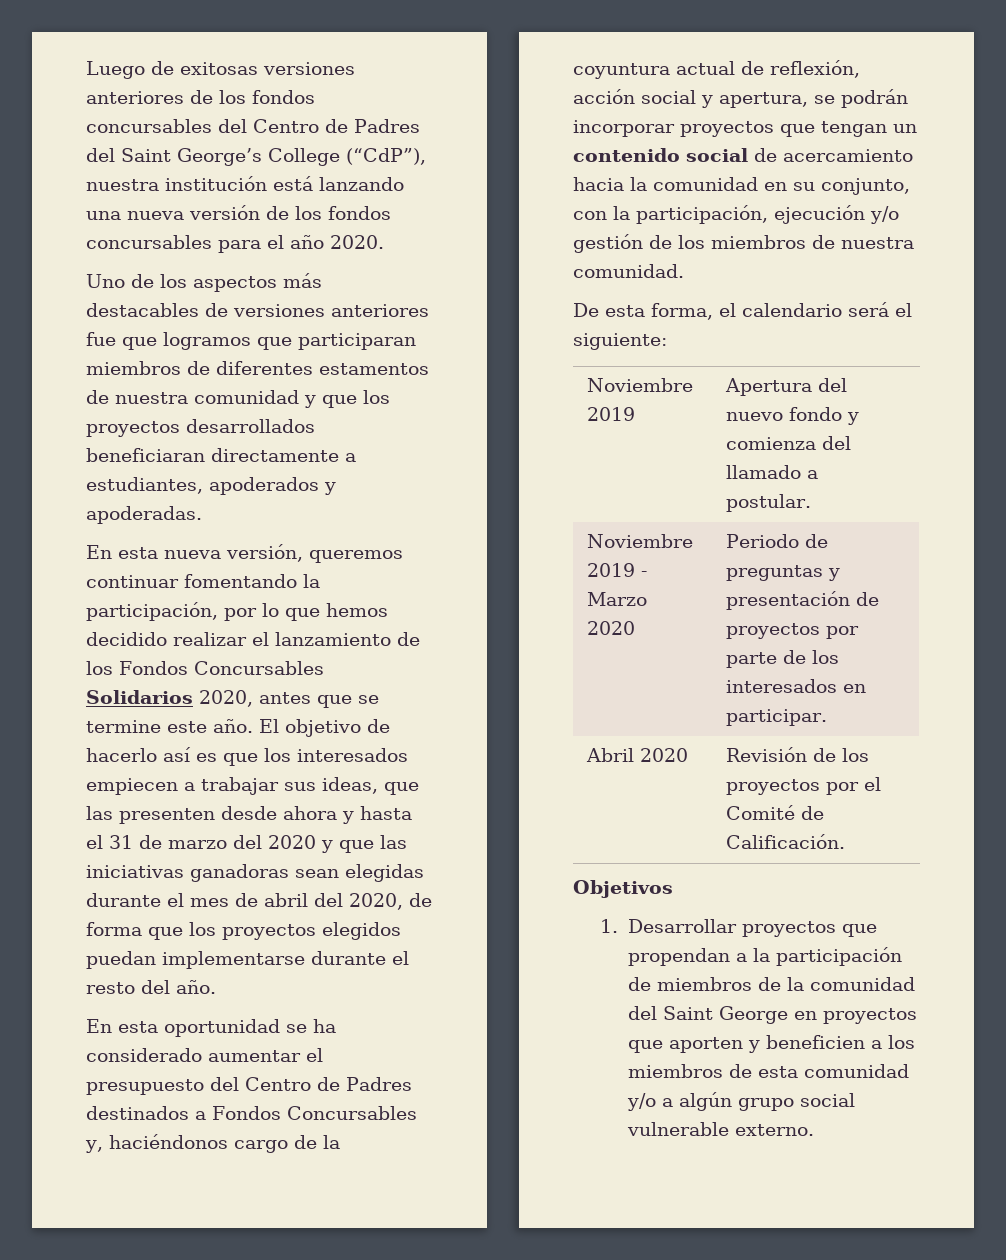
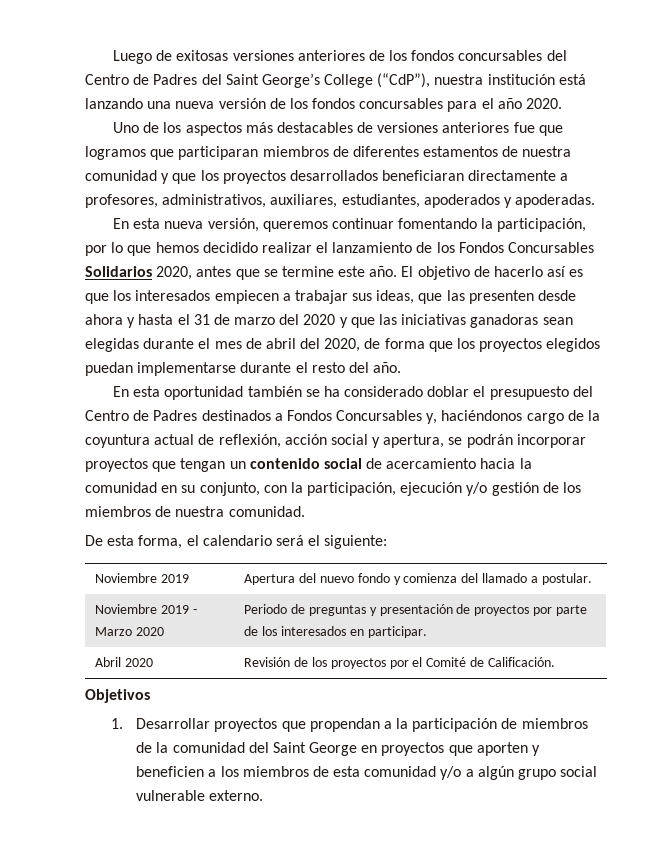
- Uno de los aspectos más destacables de versiones anteriores fue que logramos que participaran miembros de diferentes estamentos de nuestra comunidad y que los proyectos desarrollados beneficiaran directamente a estudiantes, apoderados y apoderadas.
+ Uno de los aspectos más destacables de versiones anteriores fue que logramos que participaran miembros de diferentes estamentos de nuestra comunidad y que los proyectos desarrollados beneficiaran directamente a profesores, administrativos, auxiliares, estudiantes, apoderados y apoderadas.
- En esta oportunidad se ha considerado aumentar el presupuesto del Centro de Padres destinados a Fondos Concursables y, haciéndonos cargo de la coyuntura actual de reflexión, acción social y apertura, se podrán incorporar proyectos que tengan un contenido social de acercamiento hacia la comunidad en su conjunto, con la participación, ejecución y/o gestión de los miembros de nuestra comunidad.
+ En esta oportunidad también se ha considerado doblar el presupuesto del Centro de Padres destinados a Fondos Concursables y, haciéndonos cargo de la coyuntura actual de reflexión, acción social y apertura, se podrán incorporar proyectos que tengan un contenido social de acercamiento hacia la comunidad en su conjunto, con la participación, ejecución y/o gestión de los miembros de nuestra comunidad.

